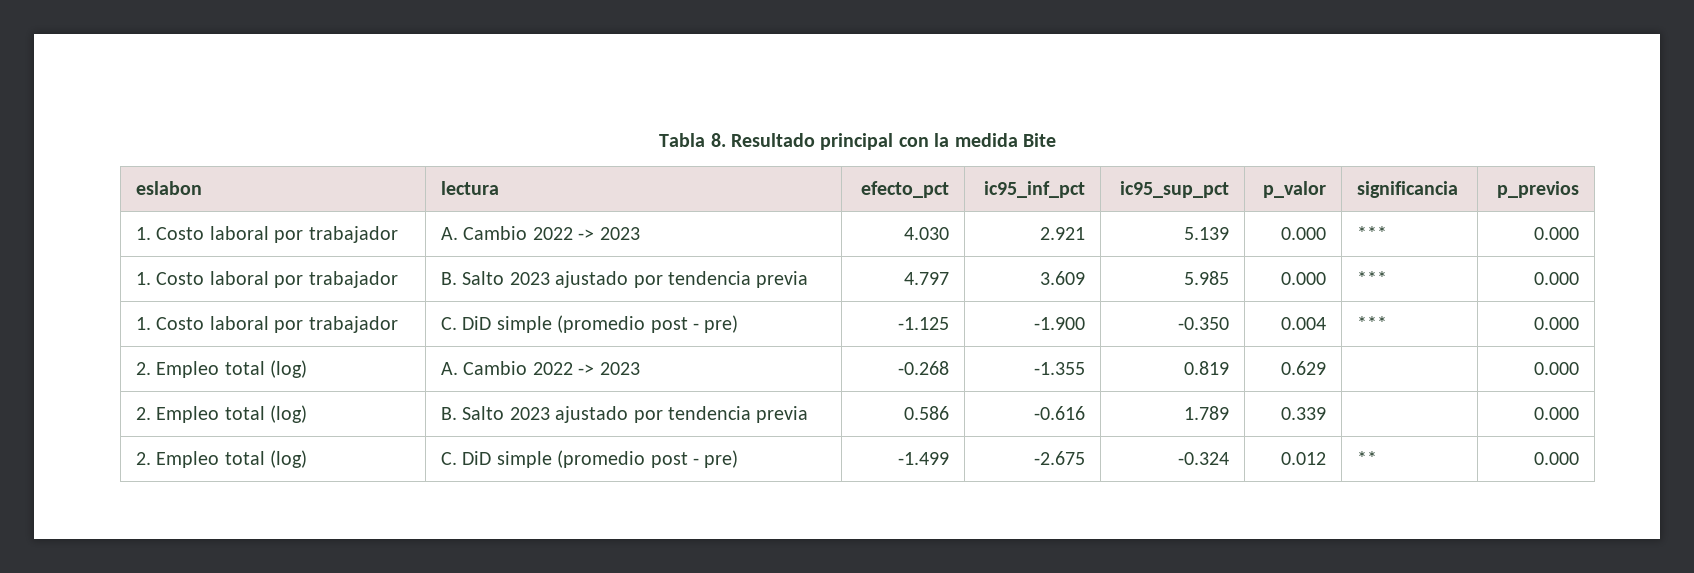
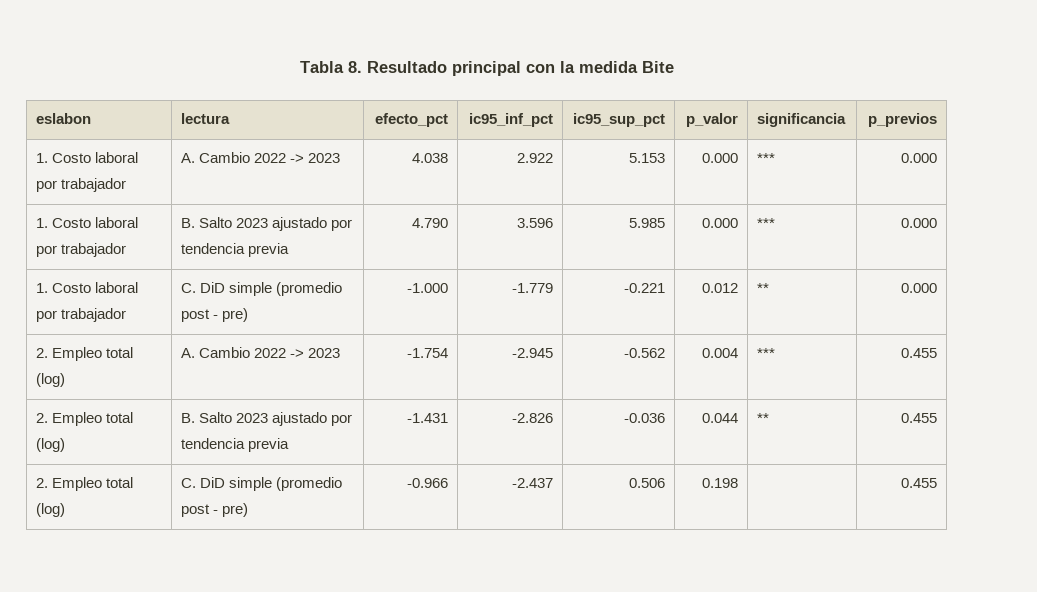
- 1. Costo laboral por trabajador | A. Cambio 2022 -> 2023 | 4.030 | 2.921 | 5.139 | 0.000 | *** | 0.000
+ 1. Costo laboral por trabajador | A. Cambio 2022 -> 2023 | 4.038 | 2.922 | 5.153 | 0.000 | *** | 0.000
- 1. Costo laboral por trabajador | B. Salto 2023 ajustado por tendencia previa | 4.797 | 3.609 | 5.985 | 0.000 | *** | 0.000
+ 1. Costo laboral por trabajador | B. Salto 2023 ajustado por tendencia previa | 4.790 | 3.596 | 5.985 | 0.000 | *** | 0.000
- 1. Costo laboral por trabajador | C. DiD simple (promedio post - pre) | -1.125 | -1.900 | -0.350 | 0.004 | *** | 0.000
+ 1. Costo laboral por trabajador | C. DiD simple (promedio post - pre) | -1.000 | -1.779 | -0.221 | 0.012 | ** | 0.000
- 2. Empleo total (log) | A. Cambio 2022 -> 2023 | -0.268 | -1.355 | 0.819 | 0.629 | | 0.000
+ 2. Empleo total (log) | A. Cambio 2022 -> 2023 | -1.754 | -2.945 | -0.562 | 0.004 | *** | 0.455
- 2. Empleo total (log) | B. Salto 2023 ajustado por tendencia previa | 0.586 | -0.616 | 1.789 | 0.339 | | 0.000
+ 2. Empleo total (log) | B. Salto 2023 ajustado por tendencia previa | -1.431 | -2.826 | -0.036 | 0.044 | ** | 0.455
- 2. Empleo total (log) | C. DiD simple (promedio post - pre) | -1.499 | -2.675 | -0.324 | 0.012 | ** | 0.000
+ 2. Empleo total (log) | C. DiD simple (promedio post - pre) | -0.966 | -2.437 | 0.506 | 0.198 | | 0.455

